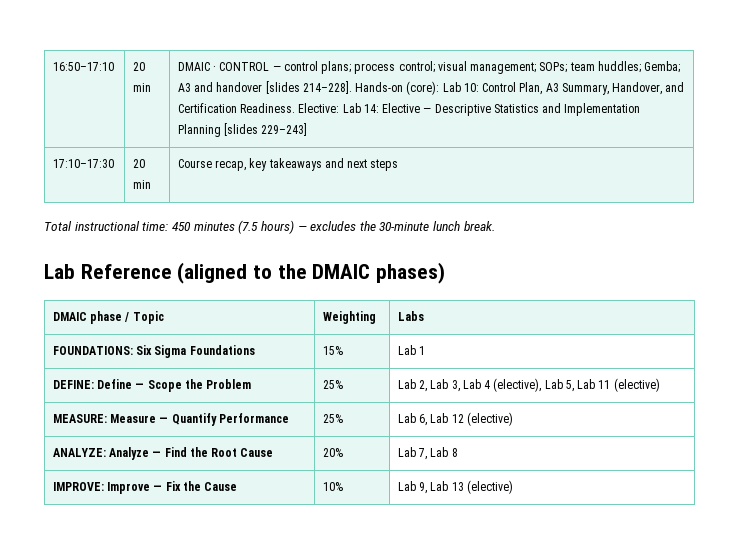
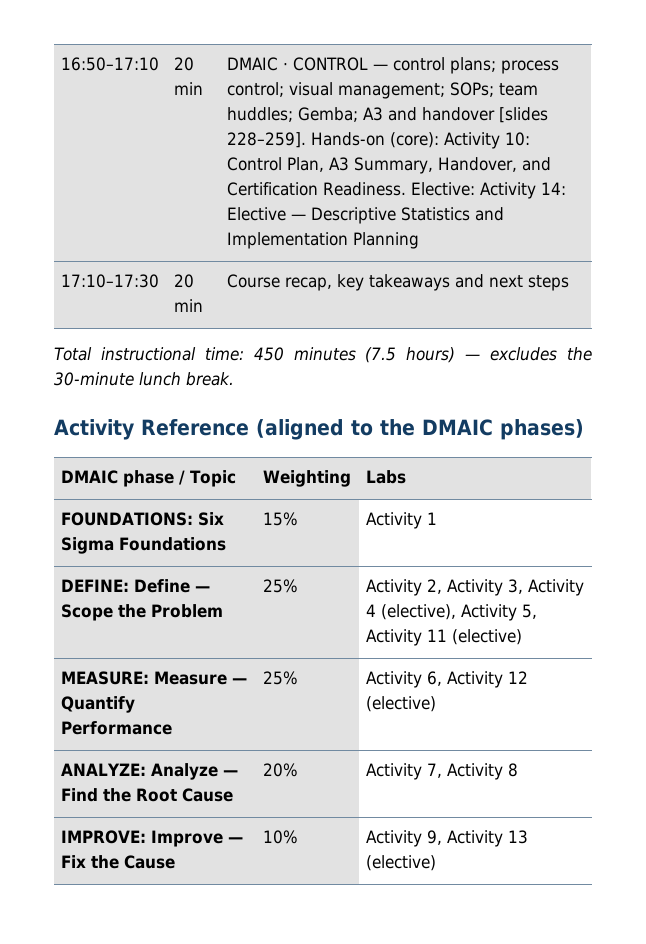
- DMAIC · CONTROL — control plans; process control; visual management; SOPs; team huddles; Gemba; A3 and handover [slides 214–228].
+ DMAIC · CONTROL — control plans; process control; visual management; SOPs; team huddles; Gemba; A3 and handover [slides 228–259].
- Hands-on (core): Lab 10: Control Plan, A3 Summary, Handover, and Certification Readiness.
+ Hands-on (core): Activity 10: Control Plan, A3 Summary, Handover, and Certification Readiness.
- Elective: Lab 14: Elective — Descriptive Statistics and Implementation Planning [slides 229–243]
+ Elective: Activity 14: Elective — Descriptive Statistics and Implementation Planning
- Lab Reference (aligned to the DMAIC phases)
+ Activity Reference (aligned to the DMAIC phases)
- FOUNDATIONS: Six Sigma Foundations | 15% | Lab 1
+ FOUNDATIONS: Six Sigma Foundations | 15% | Activity 1
- DEFINE: Define — Scope the Problem | 25% | Lab 2, Lab 3, Lab 4 (elective), Lab 5, Lab 11 (elective)
+ DEFINE: Define — Scope the Problem | 25% | Activity 2, Activity 3, Activity 4 (elective), Activity 5, Activity 11 (elective)
- MEASURE: Measure — Quantify Performance | 25% | Lab 6, Lab 12 (elective)
+ MEASURE: Measure — Quantify Performance | 25% | Activity 6, Activity 12 (elective)
- ANALYZE: Analyze — Find the Root Cause | 20% | Lab 7, Lab 8
+ ANALYZE: Analyze — Find the Root Cause | 20% | Activity 7, Activity 8
- IMPROVE: Improve — Fix the Cause | 10% | Lab 9, Lab 13 (elective)
+ IMPROVE: Improve — Fix the Cause | 10% | Activity 9, Activity 13 (elective)

